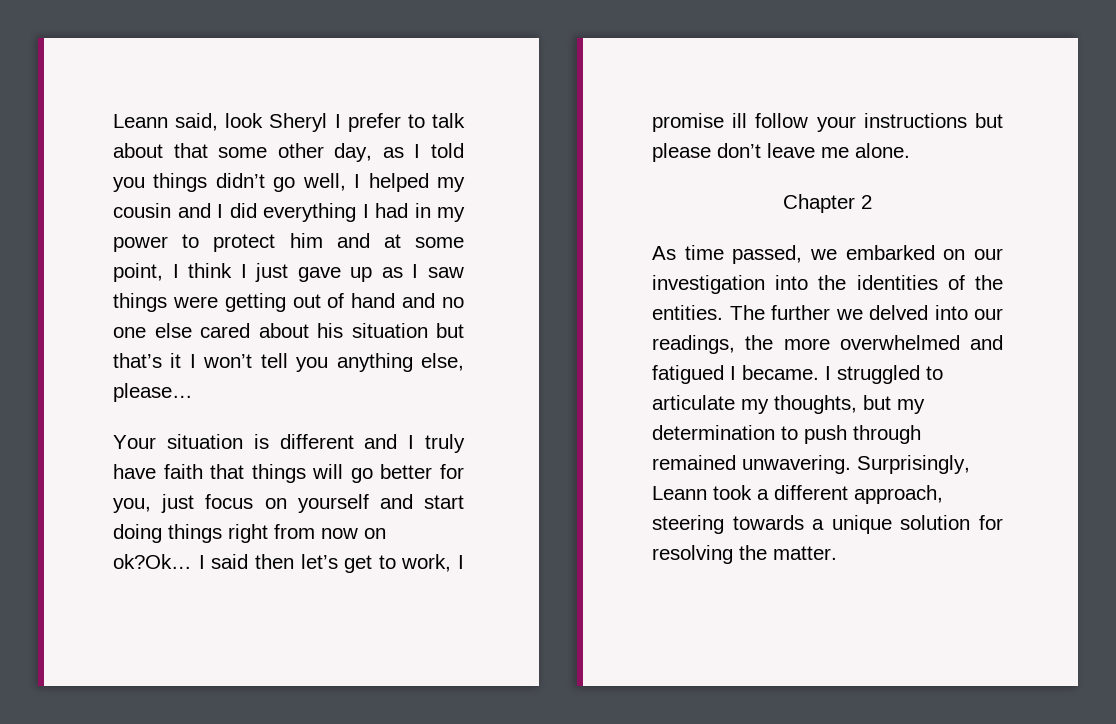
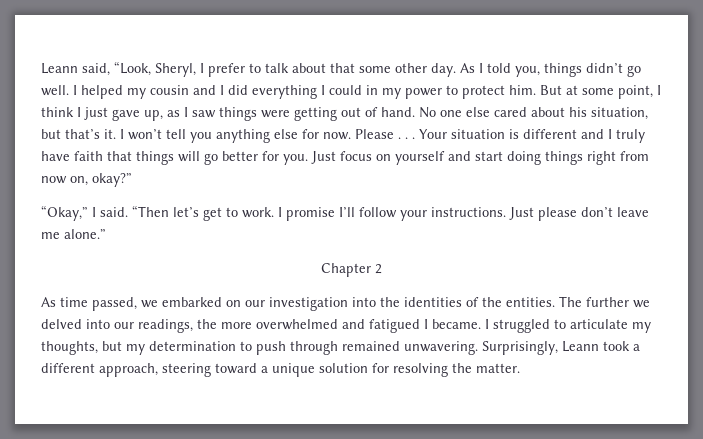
- Leann said, look Sheryl I prefer to talk about that some other day, as I told you things didn’t go well, I helped my cousin and I did everything I had in my power to protect him and at some point, I think I just gave up as I saw things were getting out of hand and no one else cared about his situation but that’s it I won’t tell you anything else, please…
- Your situation is different and I truly have faith that things will go better for you, just focus on yourself and start doing things right from now on ok?Ok… I said then let’s get to work, I promise ill follow your instructions but please don’t leave me alone.
+ Leann said, “Look, Sheryl, I prefer to talk about that some other day. As I told you, things didn’t go well. I helped my cousin and I did everything I could in my power to protect him. But at some point, I think I just gave up, as I saw things were getting out of hand. No one else cared about his situation, but that’s it. I won’t tell you anything else for now. Please . . . Your situation is different and I truly have faith that things will go better for you. Just focus on yourself and start doing things right from now on, okay?”
+ “Okay,” I said. “Then let’s get to work. I promise I’ll follow your instructions. Just please don’t leave me alone.”
- Surprisingly, Leann took a different approach, steering towards a unique solution for resolving the matter.
+ Surprisingly, Leann took a different approach, steering toward a unique solution for resolving the matter.

